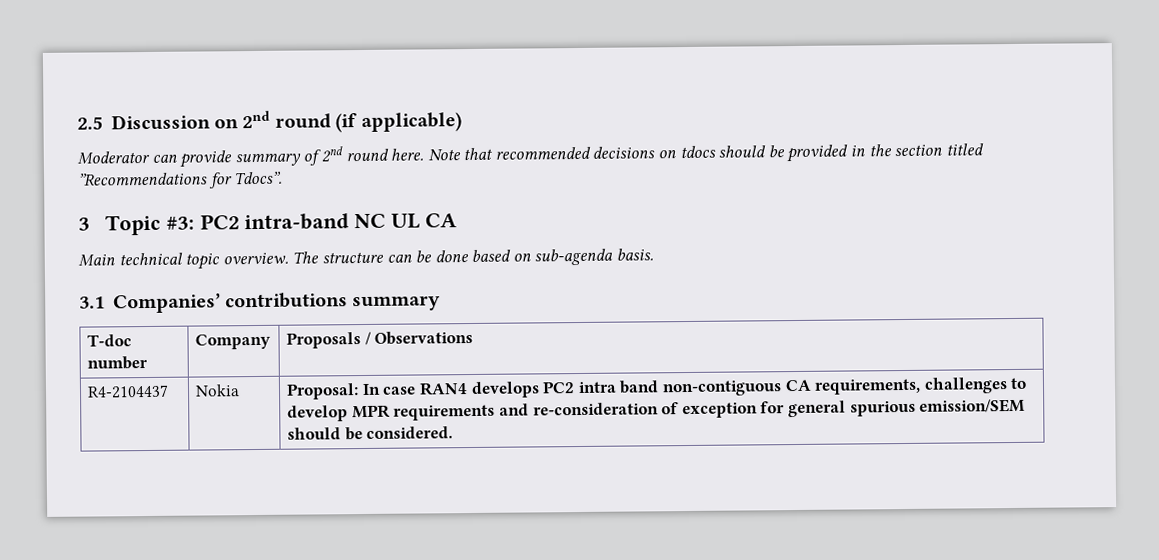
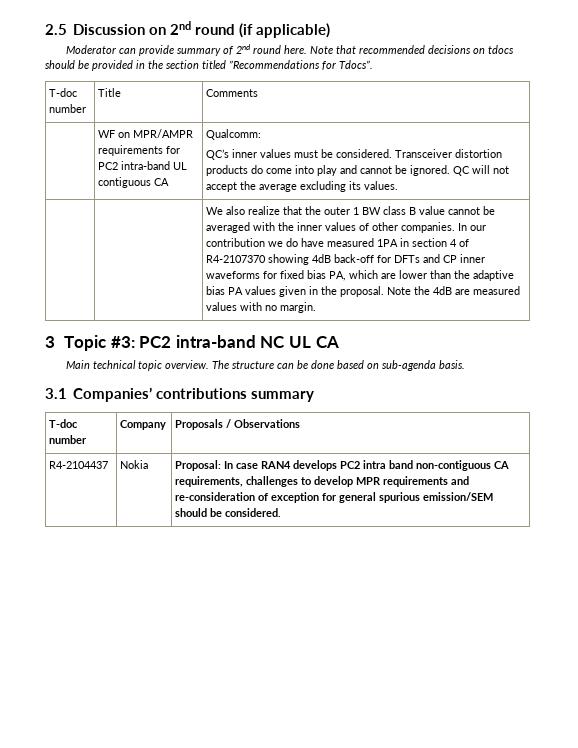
+ T-doc number | Title | Comments
+ | WF on MPR/AMPR requirements for PC2 intra-band UL contiguous CA | Qualcomm:
+ QC’s inner values must be considered. Transceiver distortion products do come into play and cannot be ignored. QC will not accept the average excluding its values.
+ | | We also realize that the outer 1 BW class B value cannot be averaged with the inner values of other companies. In our contribution we do have measured 1PA in section 4 of R4-2107370 showing 4dB back-off for DFTs and CP inner waveforms for fixed bias PA, which are lower than the adaptive bias PA values given in the proposal. Note the 4dB are measured values with no margin.

